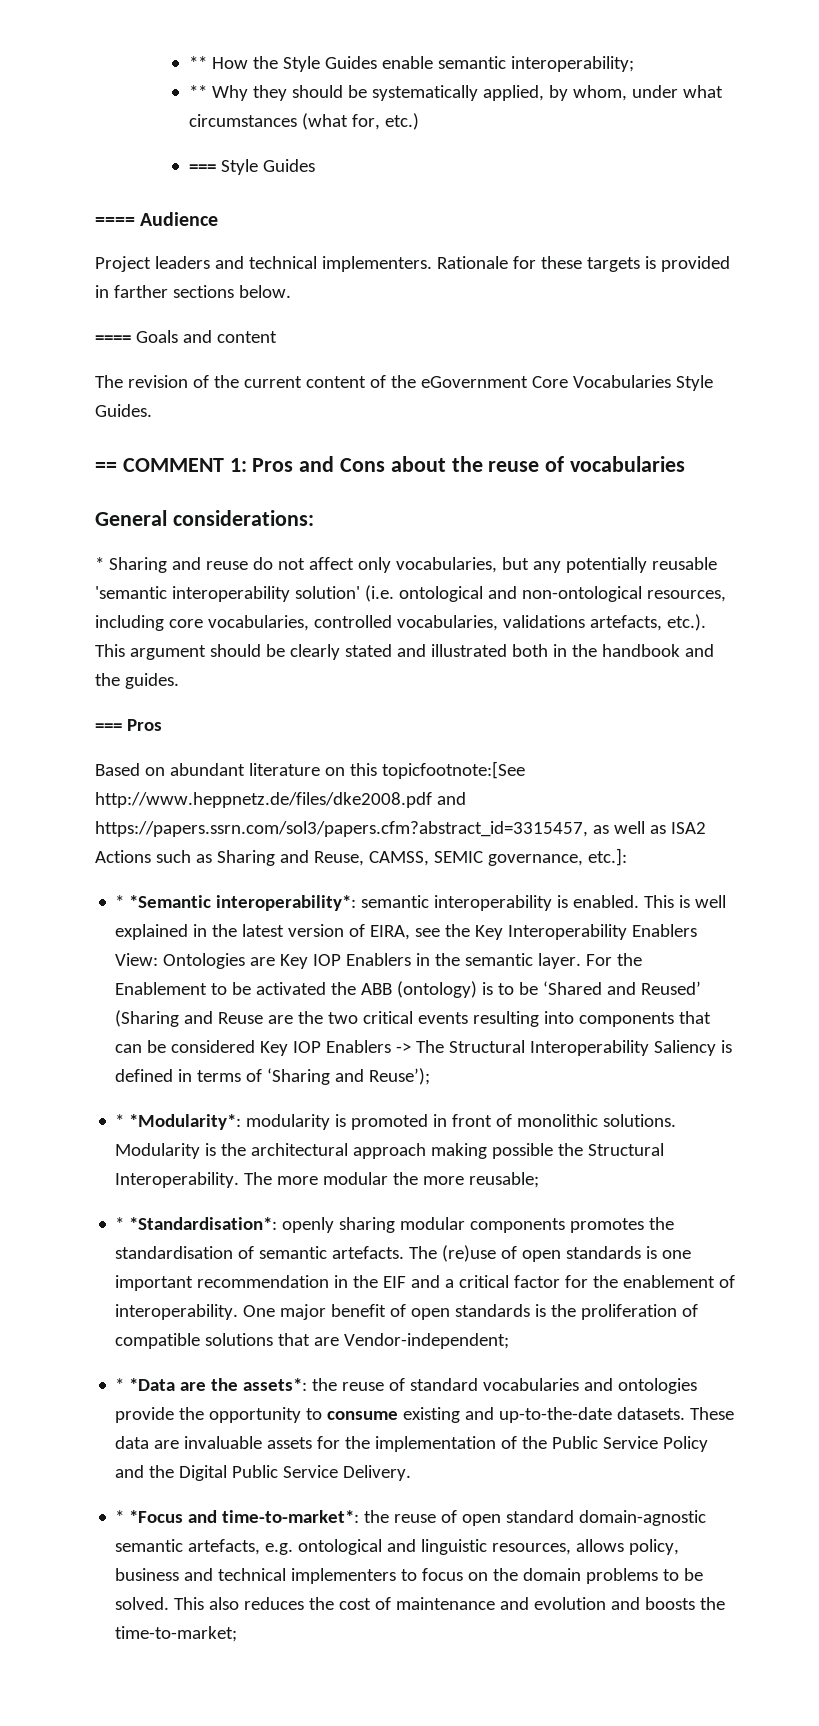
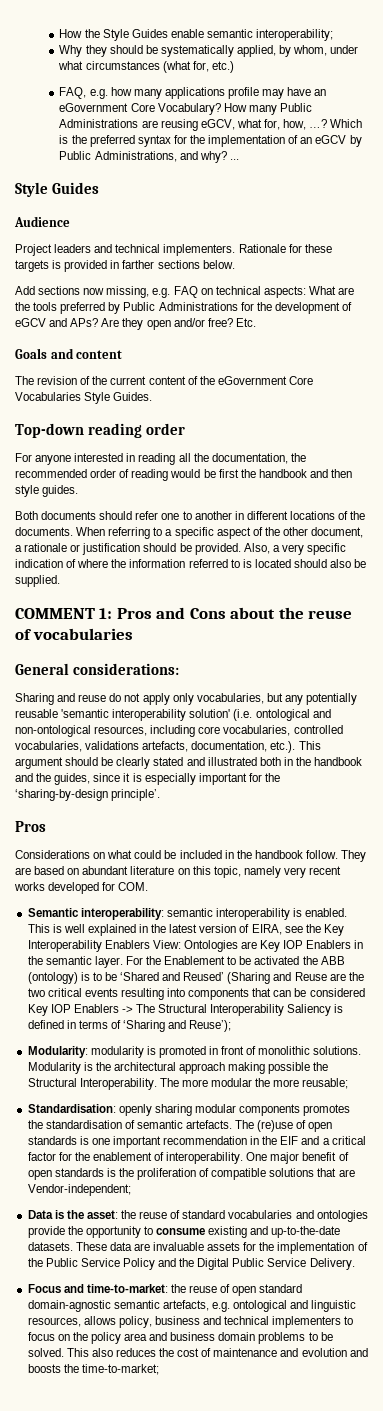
- ** How the Style Guides enable semantic interoperability;
+ How the Style Guides enable semantic interoperability;
- ** Why they should be systematically applied, by whom, under what circumstances (what for, etc.)
+ Why they should be systematically applied, by whom, under what circumstances (what for, etc.)
- === Style Guides
+ FAQ, e.g. how many applications profile may have an eGovernment Core Vocabulary? How many Public Administrations are reusing eGCV, what for, how, …? Which is the preferred syntax for the implementation of an eGCV by Public Administrations, and why? ...
+ Style Guides
- ==== Audience
+ Audience
- ==== Goals and content
+ Add sections now missing, e.g. FAQ on technical aspects: What are the tools preferred by Public Administrations for the development of eGCV and APs? Are they open and/or free? Etc.
+ Goals and content
- == COMMENT 1: Pros and Cons about the reuse of vocabularies
+ Top-down reading order
+ For anyone interested in reading all the documentation, the recommended order of reading would be first the handbook and then style guides.
+ Both documents should refer one to another in different locations of the documents. When referring to a specific aspect of the other document, a rationale or justification should be provided. Also, a very specific indication of where the information referred to is located should also be supplied.
+ COMMENT 1: Pros and Cons about the reuse of vocabularies
- * Sharing and reuse do not affect only vocabularies, but any potentially reusable 'semantic interoperability solution' (i.e. ontological and non-ontological resources, including core vocabularies, controlled vocabularies, validations artefacts, etc.). This argument should be clearly stated and illustrated both in the handbook and the guides.
- === Pros
- Based on abundant literature on this topicfootnote:[See http://www.heppnetz.de/files/dke2008.pdf and https://papers.ssrn.com/sol3/papers.cfm?abstract_id=3315457, as well as ISA2 Actions such as Sharing and Reuse, CAMSS, SEMIC governance, etc.]:
- * *Semantic interoperability*: semantic interoperability is enabled.
+ Sharing and reuse do not apply only vocabularies, but any potentially reusable 'semantic interoperability solution' (i.e. ontological and non-ontological resources, including core vocabularies, controlled vocabularies, validations artefacts, documentation, etc.). This argument should be clearly stated and illustrated both in the handbook and the guides, since it is especially important for the ‘sharing-by-design principle’.
+ Pros
+ Considerations on what could be included in the handbook follow. They are based on abundant literature on this topic, namely very recent works developed for COM.
+ Semantic interoperability: semantic interoperability is enabled.
- * *Modularity*: modularity is promoted in front of monolithic solutions.
+ Modularity: modularity is promoted in front of monolithic solutions.
- * *Standardisation*: openly sharing modular components promotes the standardisation of semantic artefacts.
+ Standardisation: openly sharing modular components promotes the standardisation of semantic artefacts.
- * *Data are the assets*: the reuse of standard vocabularies and ontologies provide the opportunity to consume existing and up-to-the-date datasets.
+ Data is the asset: the reuse of standard vocabularies and ontologies provide the opportunity to consume existing and up-to-the-date datasets.
- * *Focus and time-to-market*: the reuse of open standard domain-agnostic semantic artefacts, e.g. ontological and linguistic resources, allows policy, business and technical implementers to focus on the domain problems to be solved.
+ Focus and time-to-market: the reuse of open standard domain-agnostic semantic artefacts, e.g. ontological and linguistic resources, allows policy, business and technical implementers to focus on the policy area and business domain problems to be solved.

